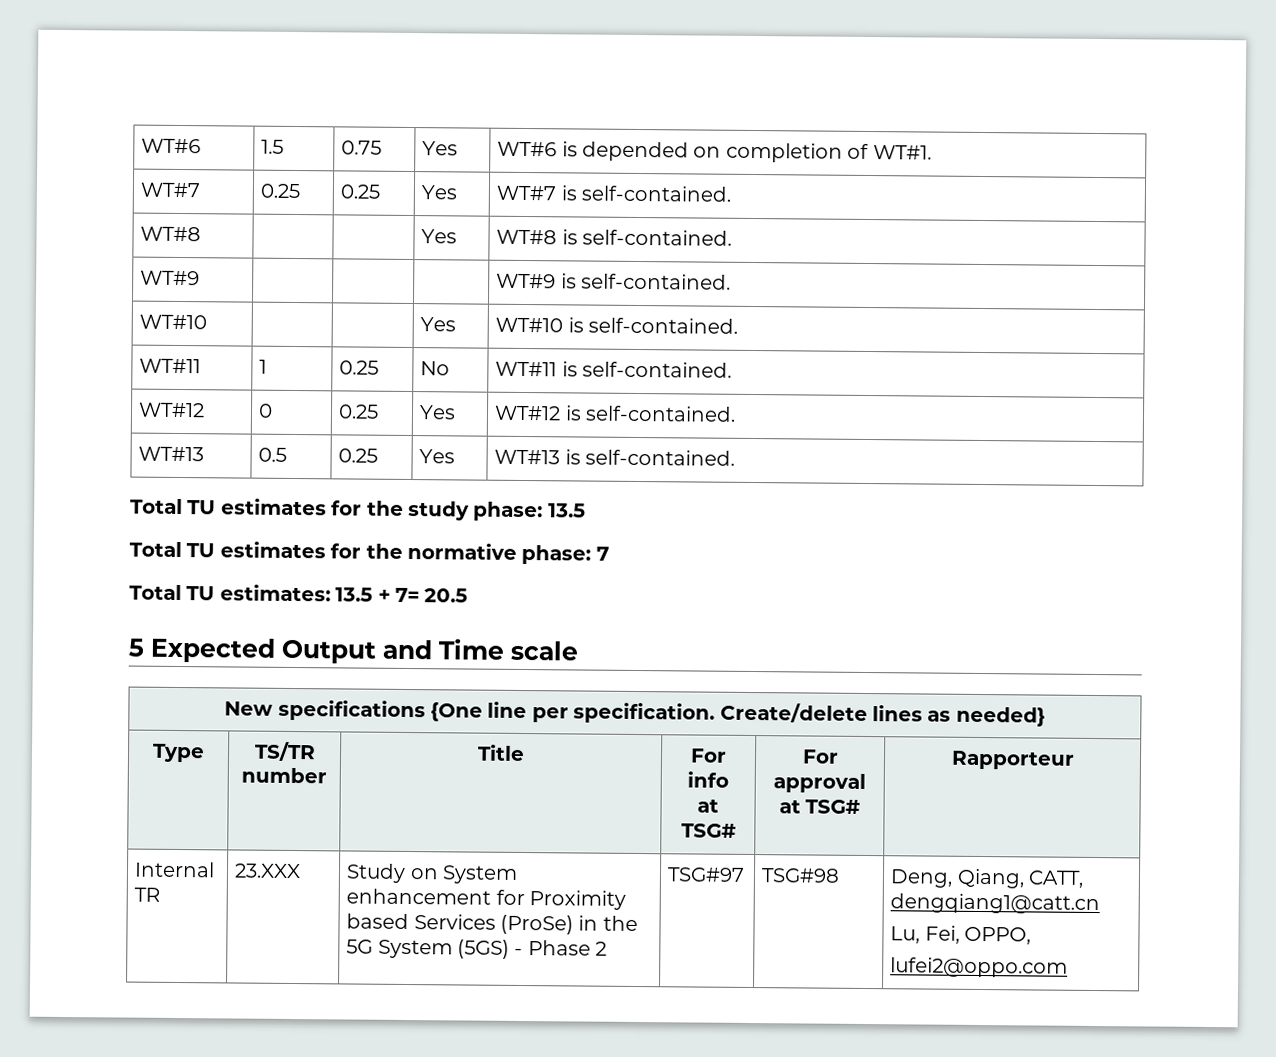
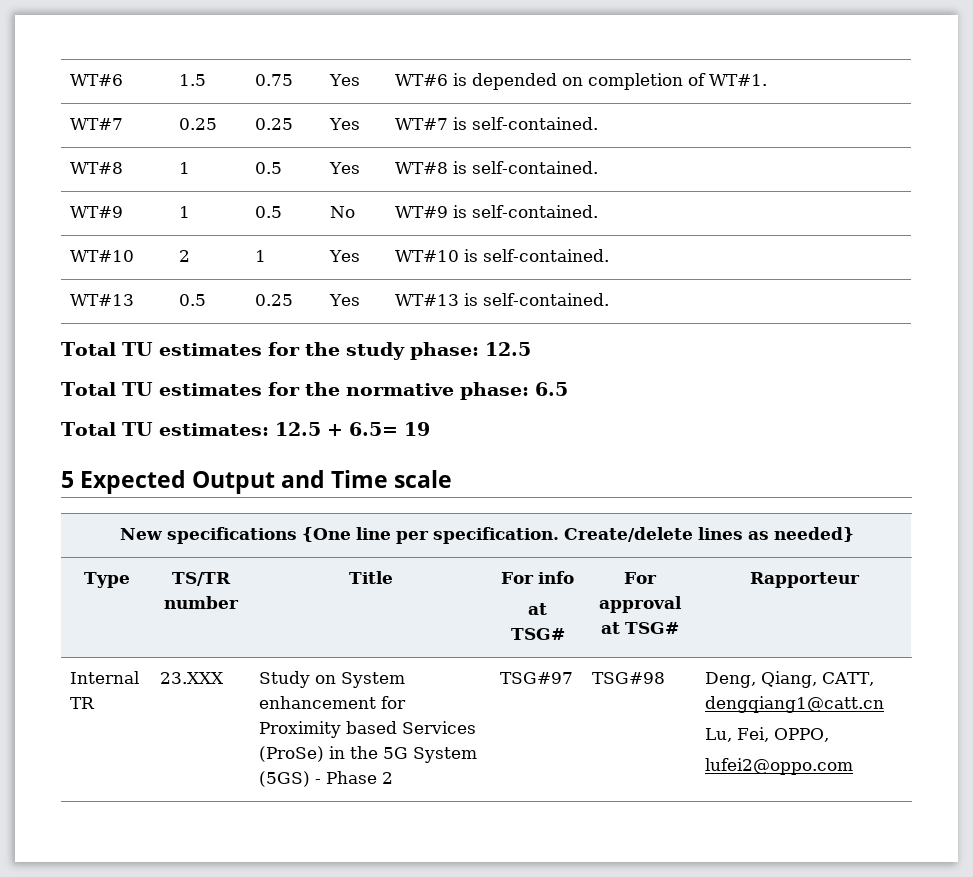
- WT#8 | | | Yes | WT#8 is self-contained.
+ WT#8 | 1 | 0.5 | Yes | WT#8 is self-contained.
- WT#9 | | | | WT#9 is self-contained.
+ WT#9 | 1 | 0.5 | No | WT#9 is self-contained.
- WT#10 | | | Yes | WT#10 is self-contained.
+ WT#10 | 2 | 1 | Yes | WT#10 is self-contained.
- WT#11 | 1 | 0.25 | No | WT#11 is self-contained.
- WT#12 | 0 | 0.25 | Yes | WT#12 is self-contained.
- Total TU estimates for the study phase: 13.5
+ Total TU estimates for the study phase: 12.5
- Total TU estimates for the normative phase: 7
+ Total TU estimates for the normative phase: 6.5
- Total TU estimates: 13.5 + 7= 20.5
+ Total TU estimates: 12.5 + 6.5= 19

